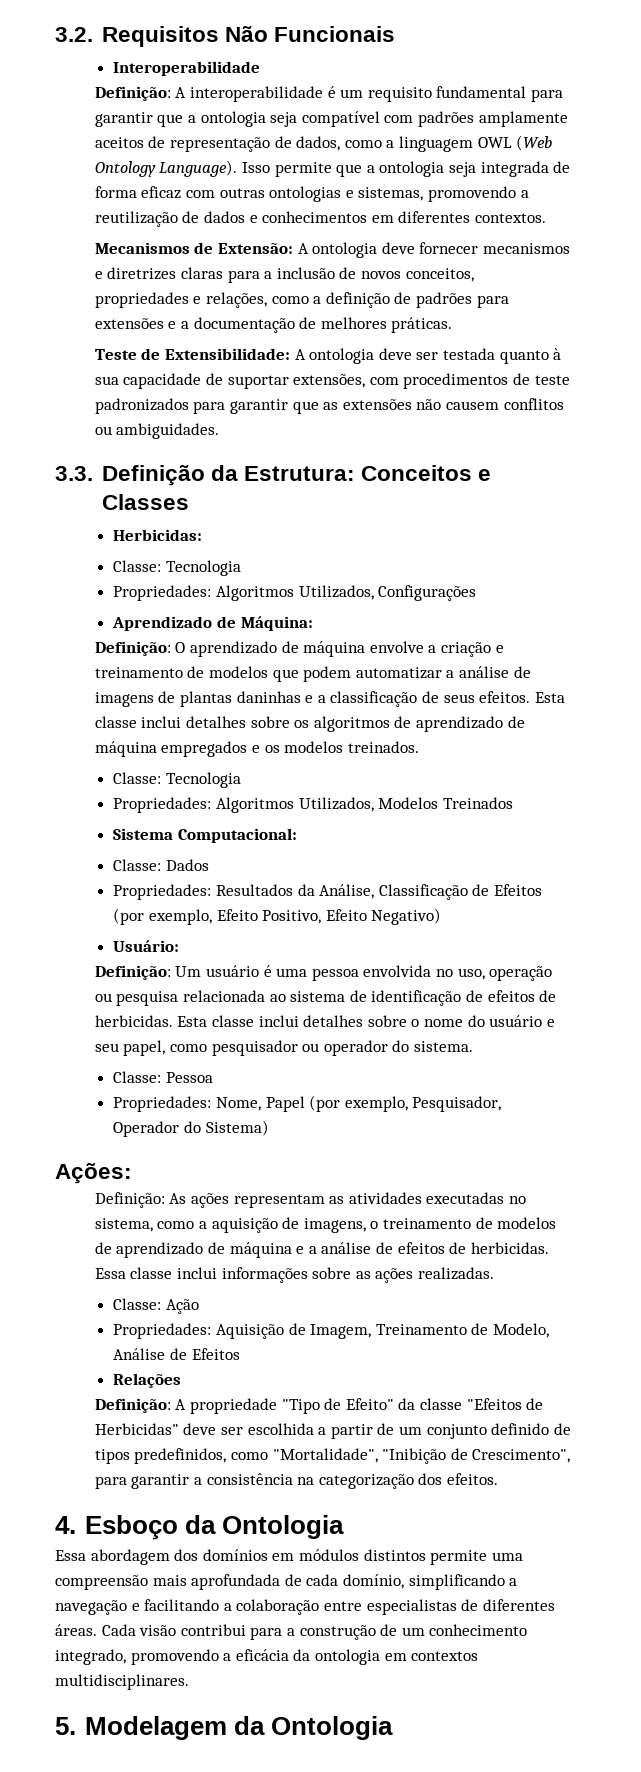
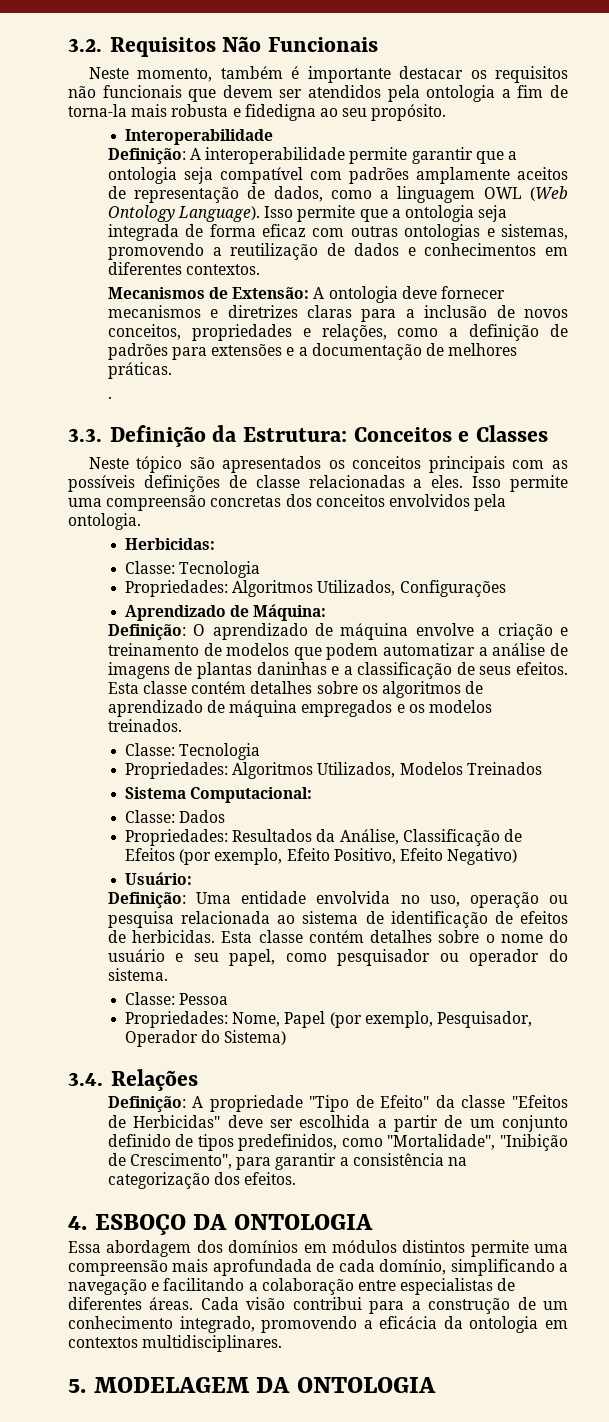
+ Neste momento, também é importante destacar os requisitos não funcionais que devem ser atendidos pela ontologia a fim de torna-la mais robusta e fidedigna ao seu propósito.
- Definição: A interoperabilidade é um requisito fundamental para garantir que a ontologia seja compatível com padrões amplamente aceitos de representação de dados, como a linguagem OWL (Web Ontology Language).
+ Definição: A interoperabilidade permite garantir que a ontologia seja compatível com padrões amplamente aceitos de representação de dados, como a linguagem OWL (Web Ontology Language).
- Teste de Extensibilidade: A ontologia deve ser testada quanto à sua capacidade de suportar extensões, com procedimentos de teste padronizados para garantir que as extensões não causem conflitos ou ambiguidades.
+ .
+ Neste tópico são apresentados os conceitos principais com as possíveis definições de classe relacionadas a eles. Isso permite uma compreensão concretas dos conceitos envolvidos pela ontologia.
- Esta classe inclui detalhes sobre os algoritmos de aprendizado de máquina empregados e os modelos treinados.
+ Esta classe contém detalhes sobre os algoritmos de aprendizado de máquina empregados e os modelos treinados.
- Definição: Um usuário é uma pessoa envolvida no uso, operação ou pesquisa relacionada ao sistema de identificação de efeitos de herbicidas.
+ Definição: Uma entidade envolvida no uso, operação ou pesquisa relacionada ao sistema de identificação de efeitos de herbicidas.
- Esta classe inclui detalhes sobre o nome do usuário e seu papel, como pesquisador ou operador do sistema.
+ Esta classe contém detalhes sobre o nome do usuário e seu papel, como pesquisador ou operador do sistema.
- Ações:
- Definição: As ações representam as atividades executadas no sistema, como a aquisição de imagens, o treinamento de modelos de aprendizado de máquina e a análise de efeitos de herbicidas. Essa classe inclui informações sobre as ações realizadas.
- Classe: Ação
- Propriedades: Aquisição de Imagem, Treinamento de Modelo, Análise de Efeitos
- Relações
+ 3.4. Relações
- 4. Esboço da Ontologia
+ 4. ESBOÇO DA ONTOLOGIA
- 5. Modelagem da Ontologia
+ 5. MODELAGEM DA ONTOLOGIA

